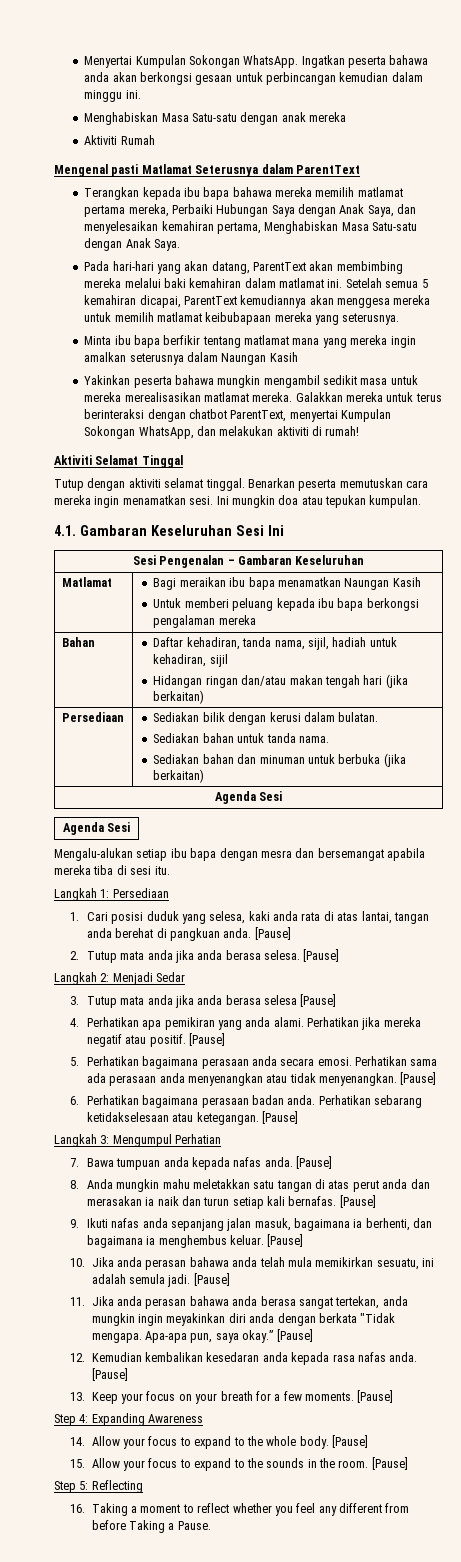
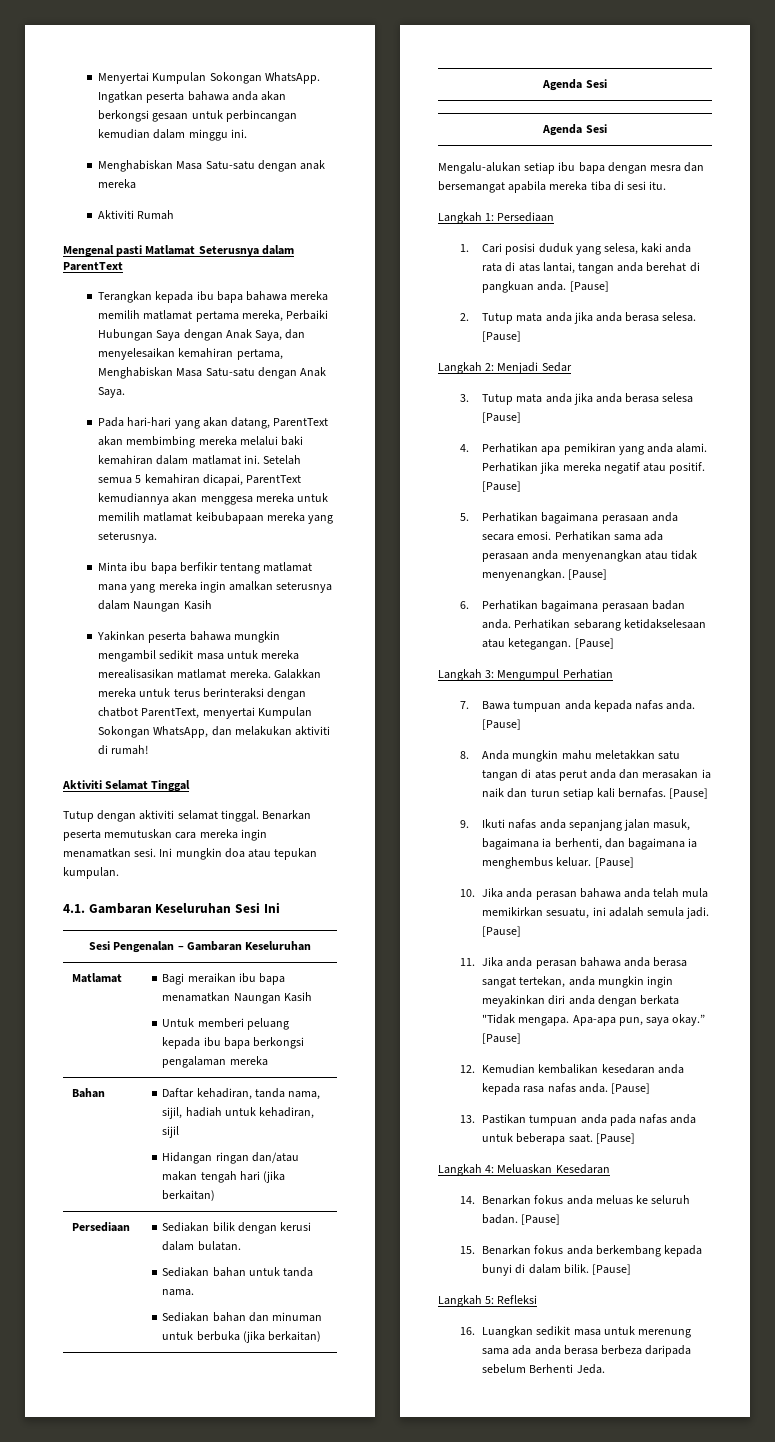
- 13. Keep your focus on your breath for a few moments. [Pause]
- Step 4: Expanding Awareness
- 14. Allow your focus to expand to the whole body. [Pause]
- 15. Allow your focus to expand to the sounds in the room. [Pause]
- Step 5: Reflecting
- 16. Taking a moment to reflect whether you feel any different from before Taking a Pause.
+ 13. Pastikan tumpuan anda pada nafas anda untuk beberapa saat. [Pause]
+ Langkah 4: Meluaskan Kesedaran
+ 14. Benarkan fokus anda meluas ke seluruh badan. [Pause]
+ 15. Benarkan fokus anda berkembang kepada bunyi di dalam bilik. [Pause]
+ Langkah 5: Refleksi
+ 16. Luangkan sedikit masa untuk merenung sama ada anda berasa berbeza daripada sebelum Berhenti Jeda.

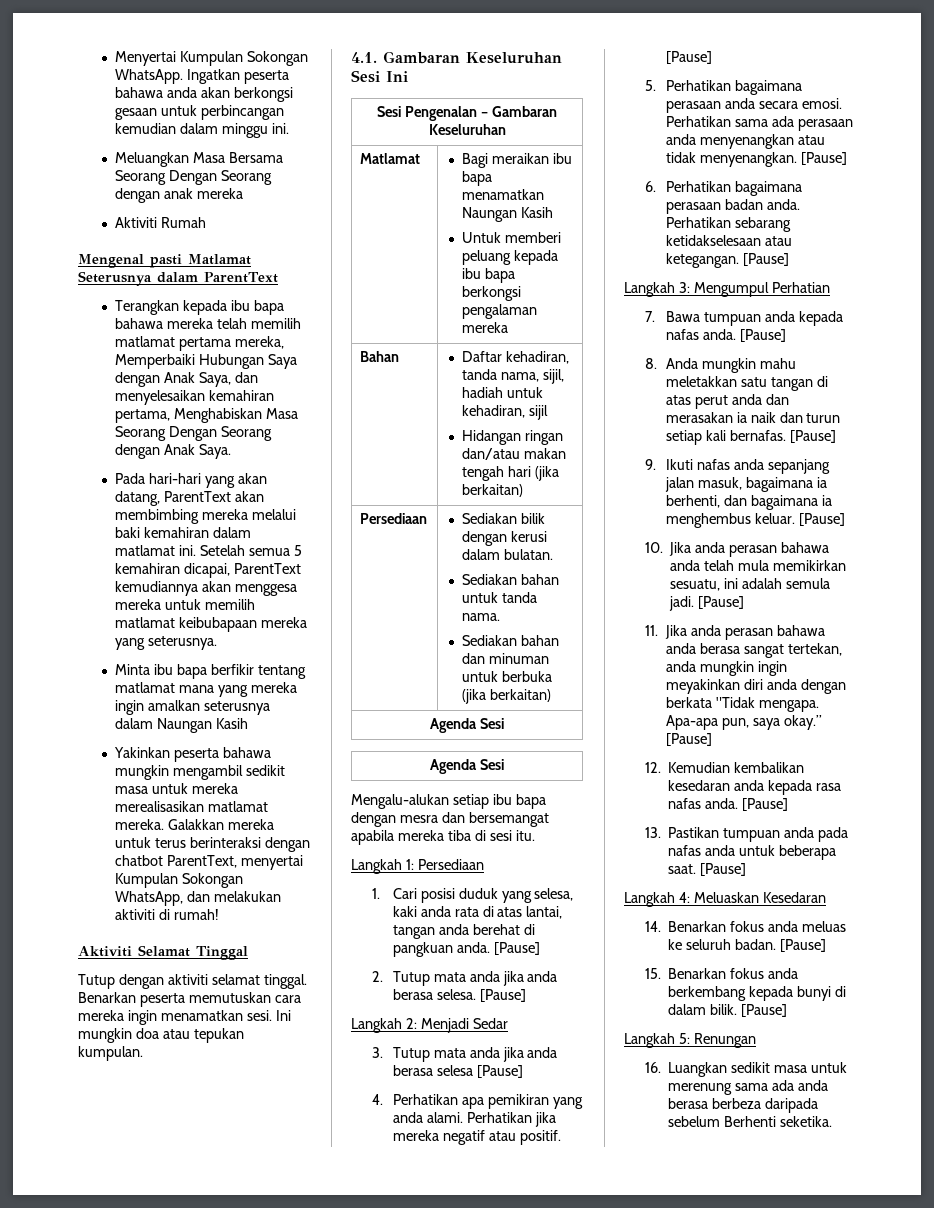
- Menghabiskan Masa Satu-satu dengan anak mereka
+ Meluangkan Masa Bersama Seorang Dengan Seorang dengan anak mereka
- Terangkan kepada ibu bapa bahawa mereka memilih matlamat pertama mereka, Perbaiki Hubungan Saya dengan Anak Saya, dan menyelesaikan kemahiran pertama, Menghabiskan Masa Satu-satu dengan Anak Saya.
+ Terangkan kepada ibu bapa bahawa mereka telah memilih matlamat pertama mereka, Memperbaiki Hubungan Saya dengan Anak Saya, dan menyelesaikan kemahiran pertama, Menghabiskan Masa Seorang Dengan Seorang dengan Anak Saya.
- Langkah 5: Refleksi
+ Langkah 5: Renungan
- 16. Luangkan sedikit masa untuk merenung sama ada anda berasa berbeza daripada sebelum Berhenti Jeda.
+ 16. Luangkan sedikit masa untuk merenung sama ada anda berasa berbeza daripada sebelum Berhenti seketika.

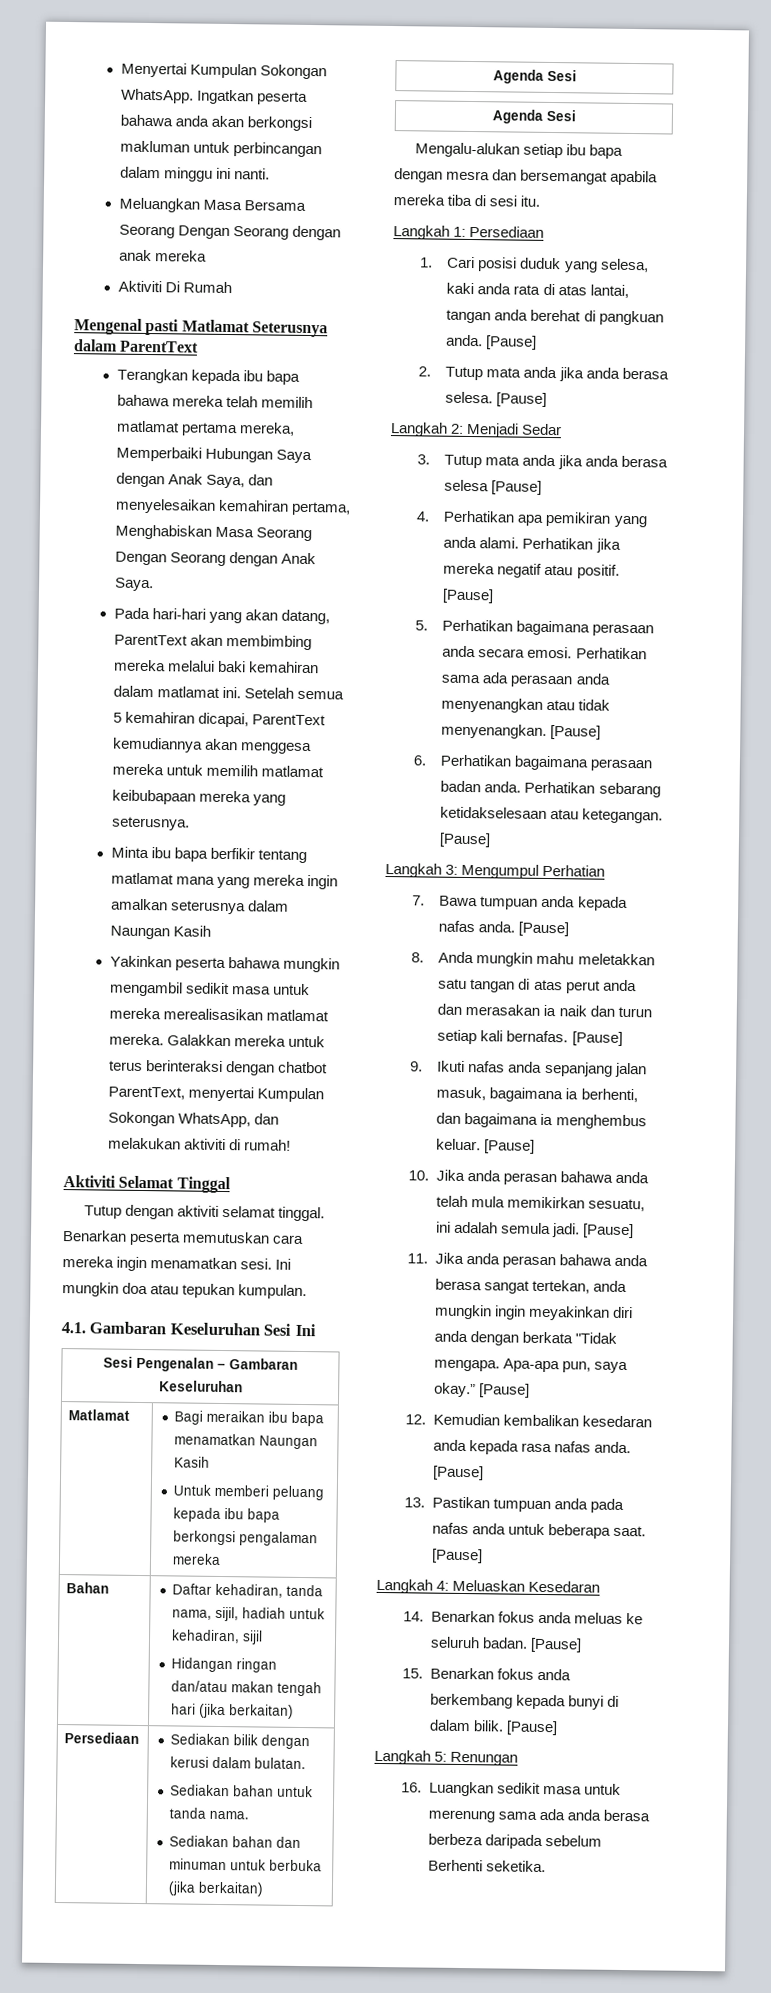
- Ingatkan peserta bahawa anda akan berkongsi gesaan untuk perbincangan kemudian dalam minggu ini.
+ Ingatkan peserta bahawa anda akan berkongsi makluman untuk perbincangan dalam minggu ini nanti.
- Aktiviti Rumah
+ Aktiviti Di Rumah

